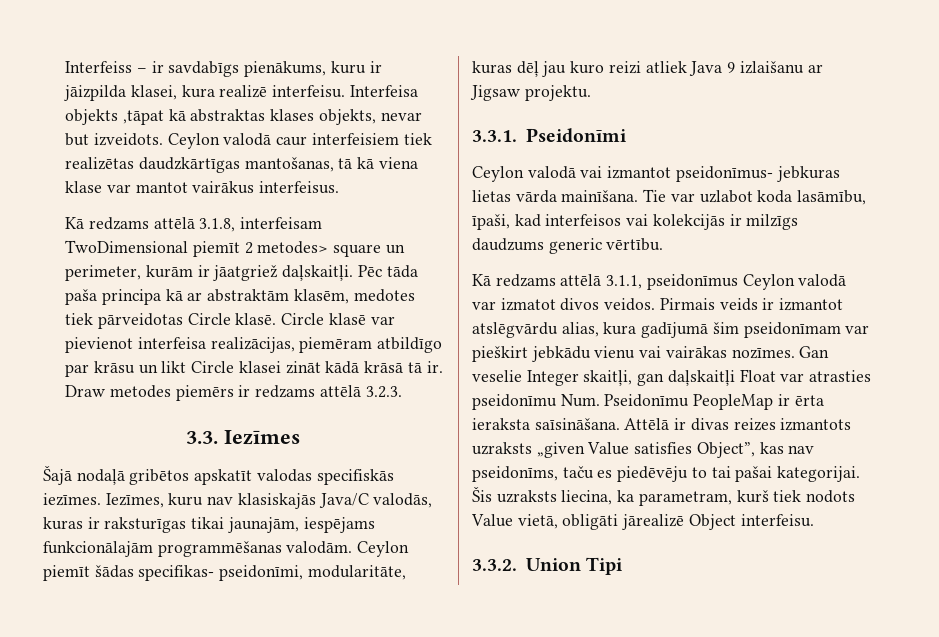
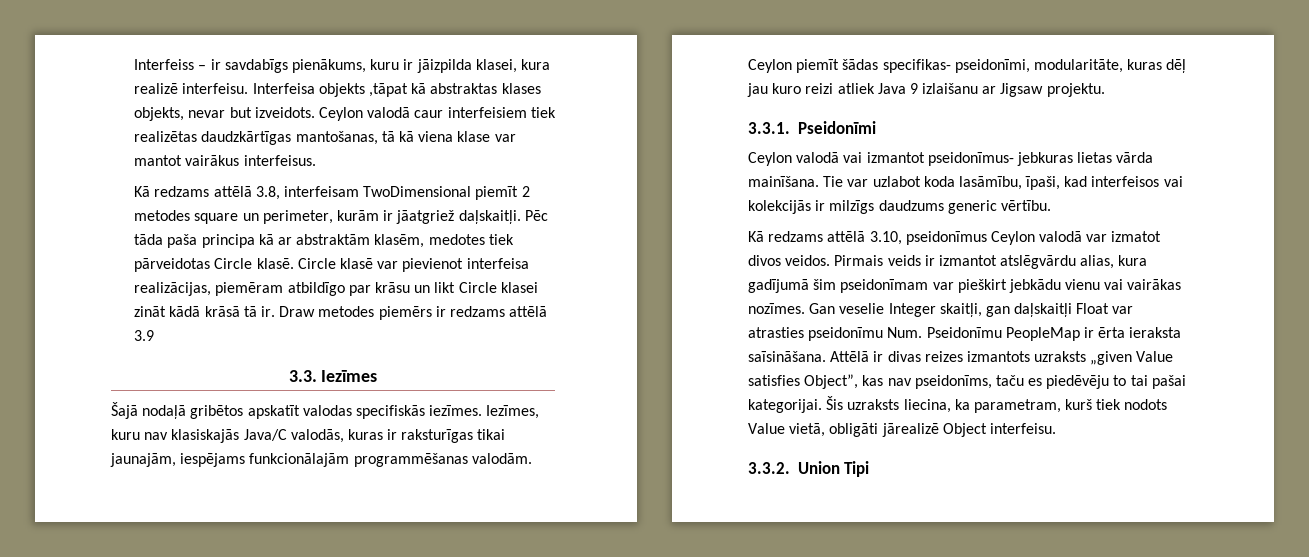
- Kā redzams attēlā 3.1.8, interfeisam TwoDimensional piemīt 2 metodes> square un perimeter, kurām ir jāatgriež daļskaitļi.
+ Kā redzams attēlā 3.8, interfeisam TwoDimensional piemīt 2 metodes square un perimeter, kurām ir jāatgriež daļskaitļi.
- Draw metodes piemērs ir redzams attēlā 3.2.3.
+ Draw metodes piemērs ir redzams attēlā 3.9
- Kā redzams attēlā 3.1.1, pseidonīmus Ceylon valodā var izmatot divos veidos.
+ Kā redzams attēlā 3.10, pseidonīmus Ceylon valodā var izmatot divos veidos.

